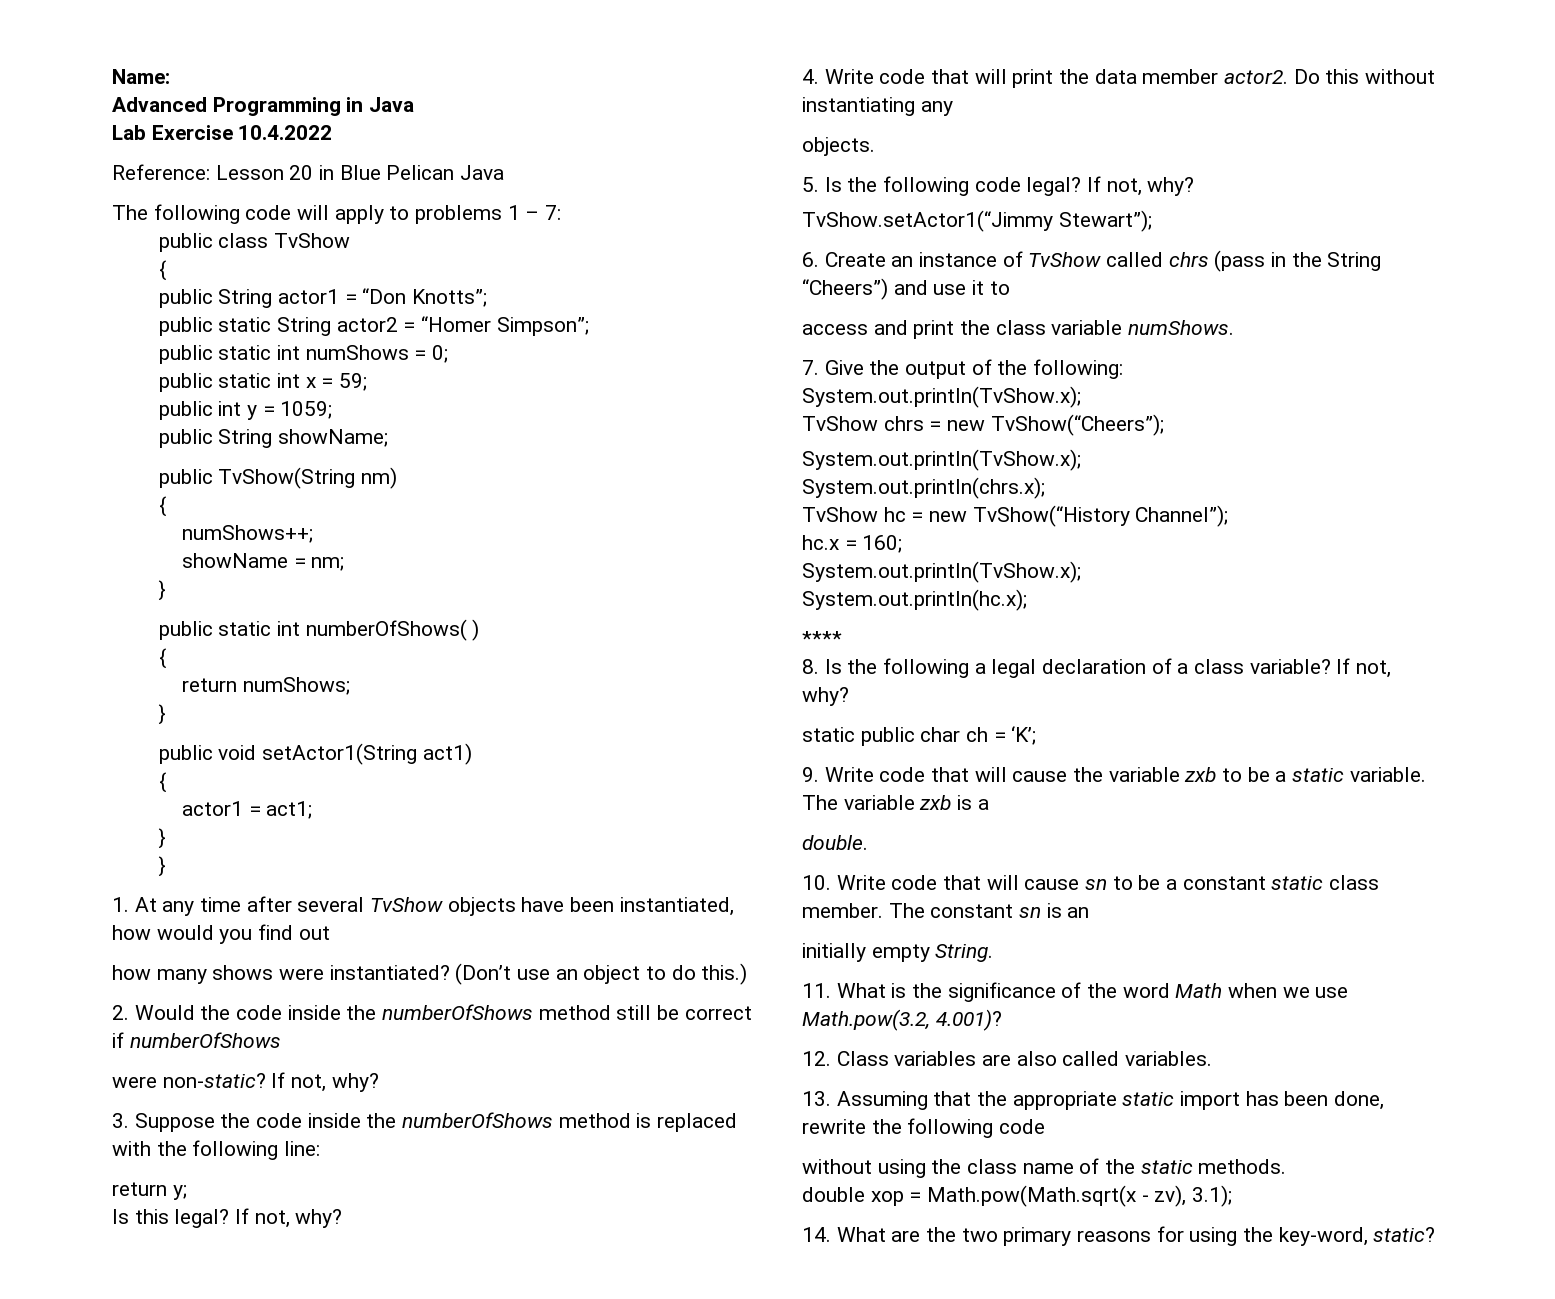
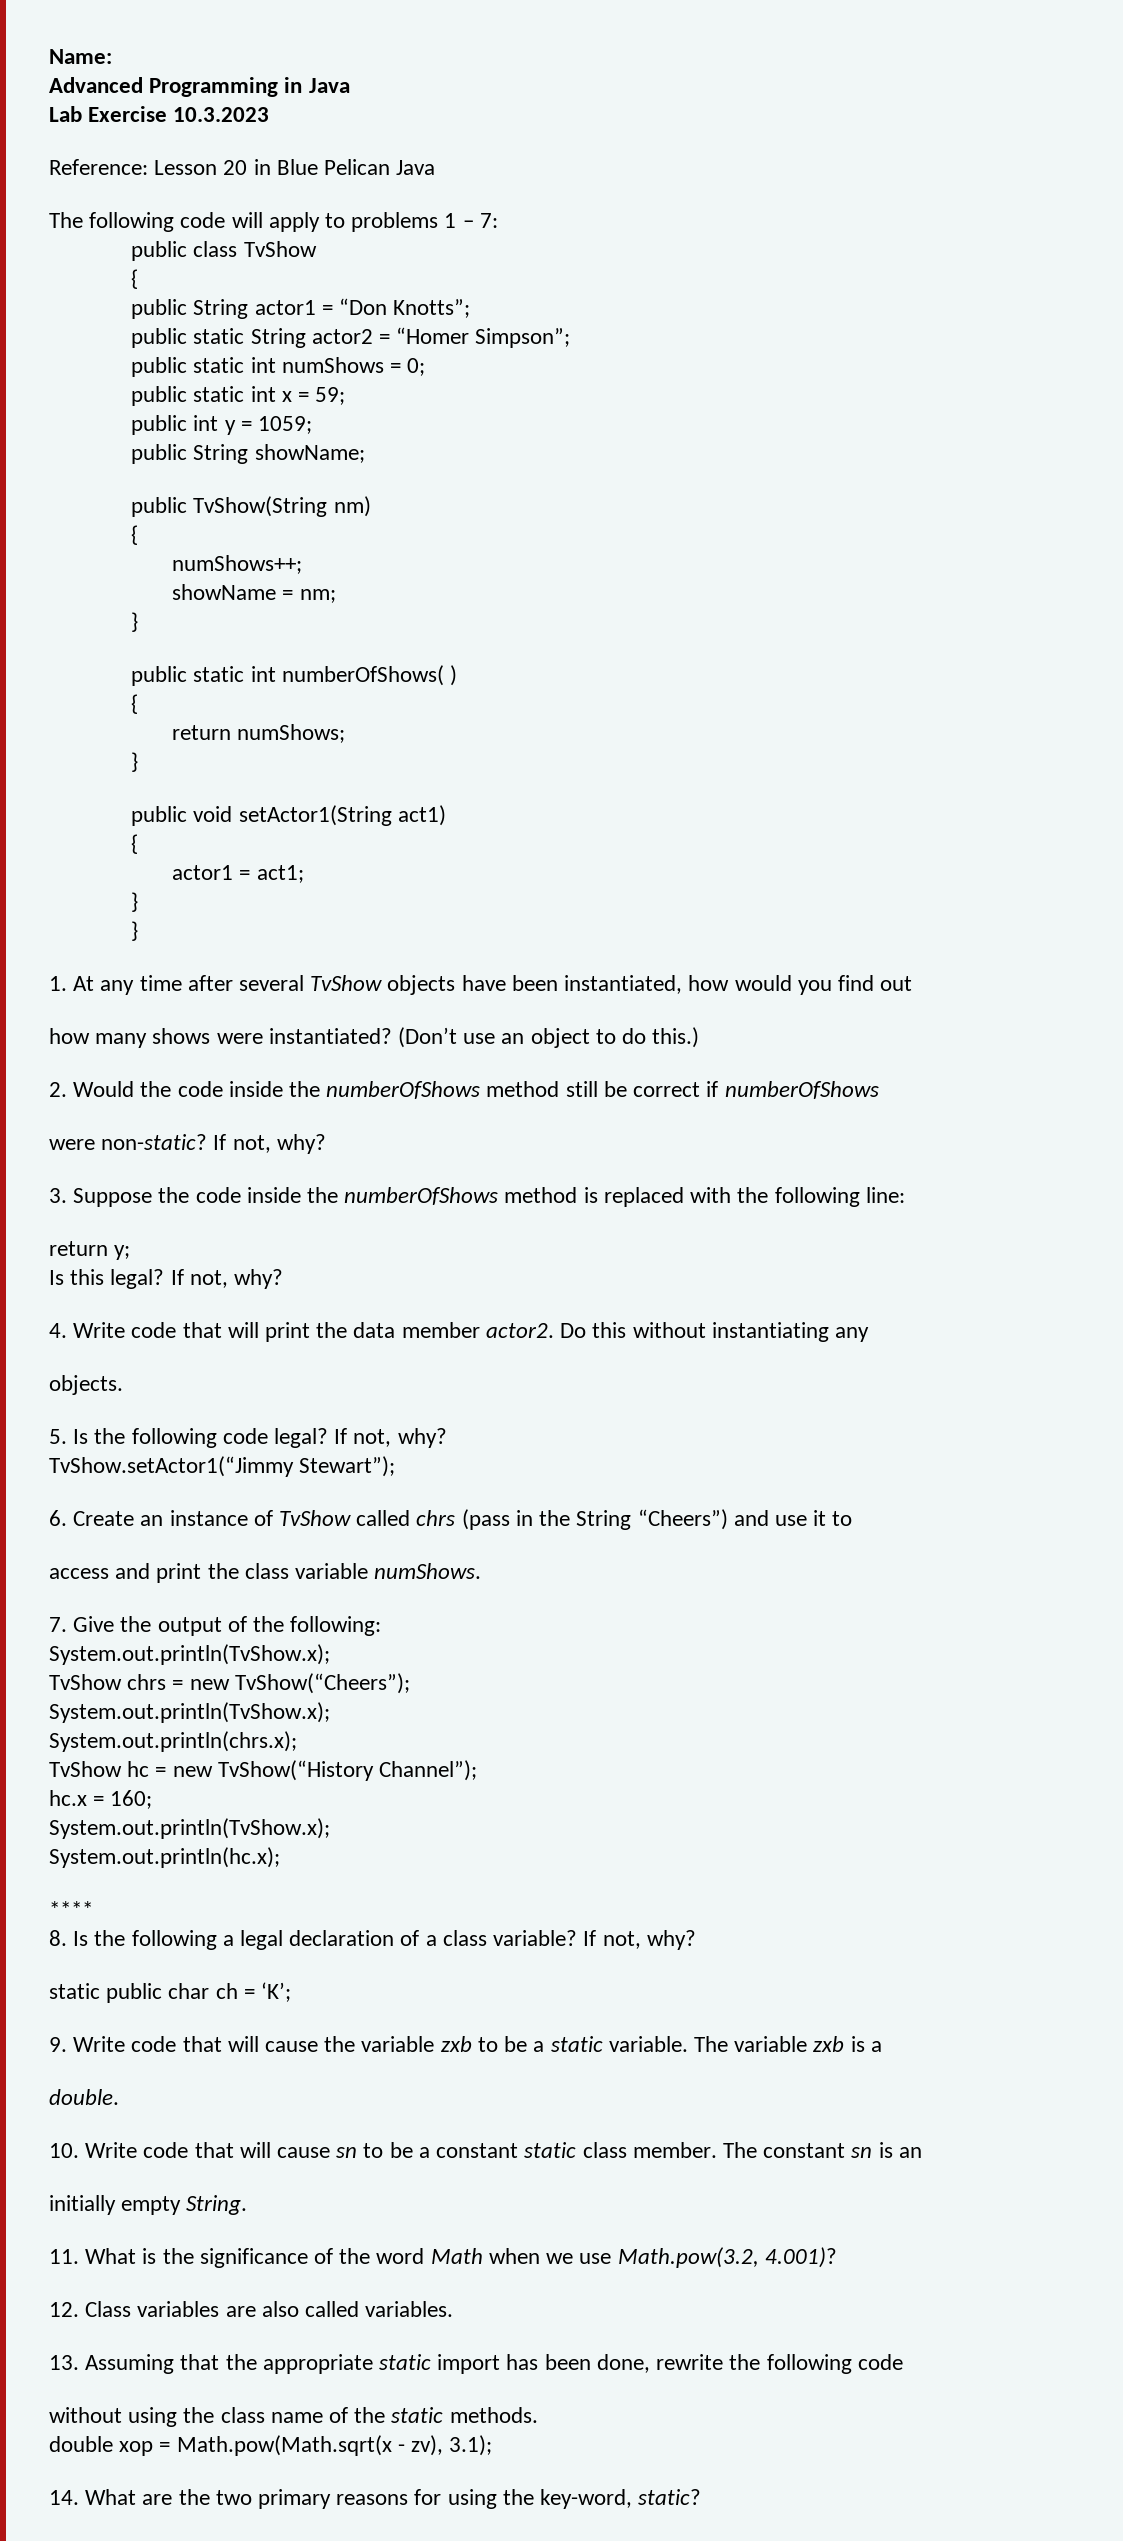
- Lab Exercise 10.4.2022
+ Lab Exercise 10.3.2023

